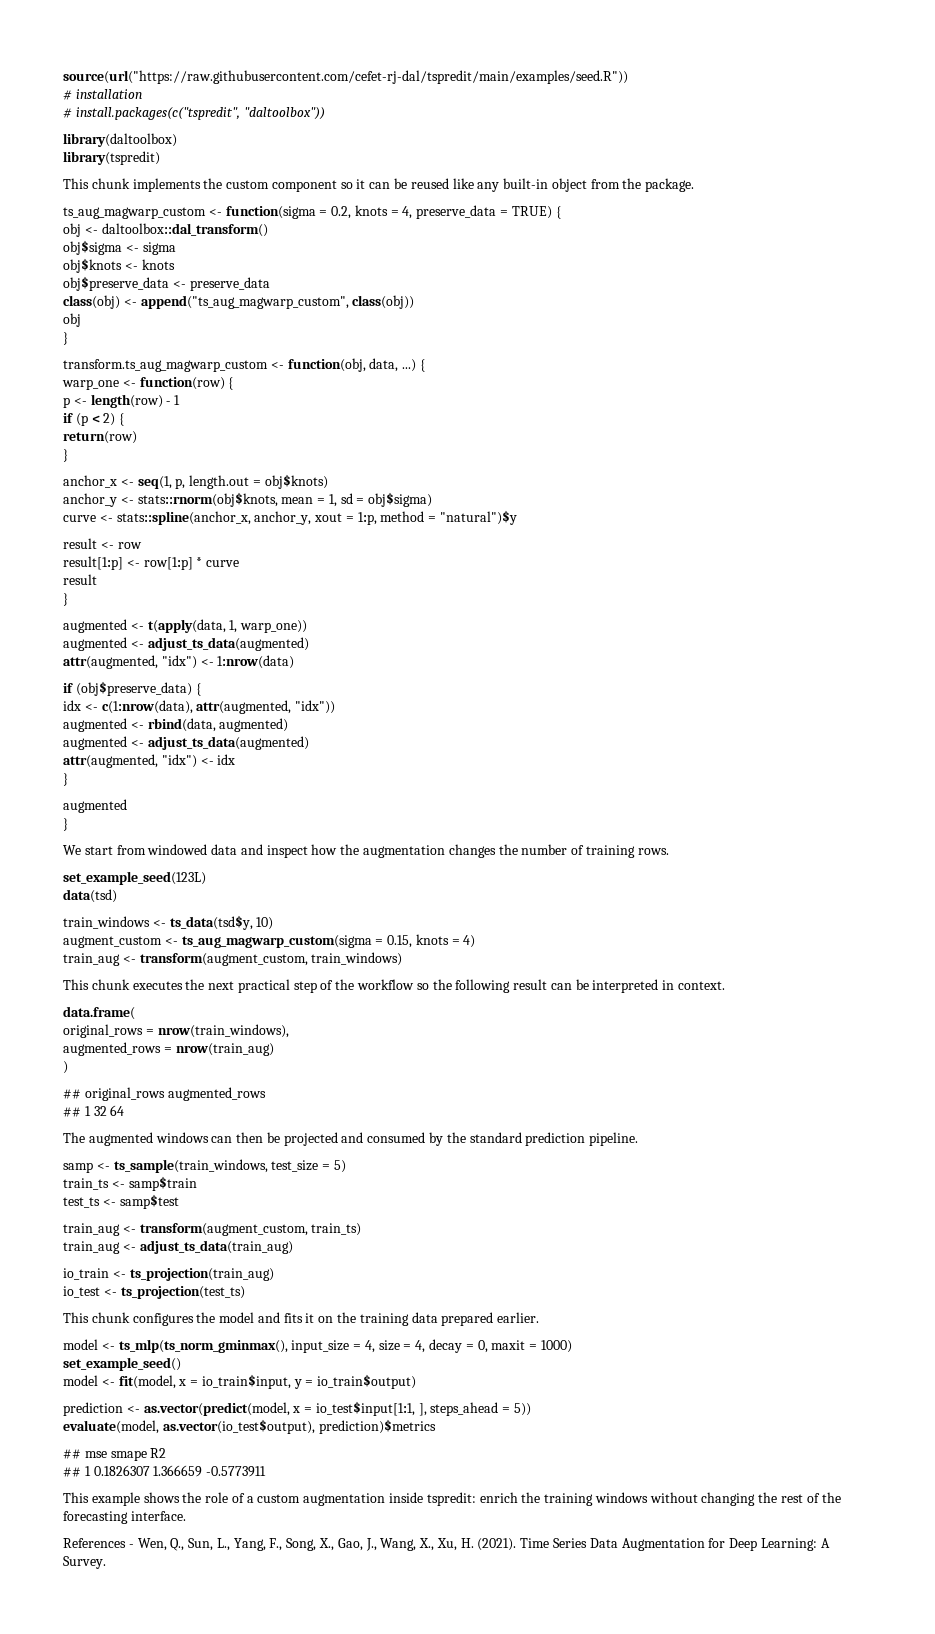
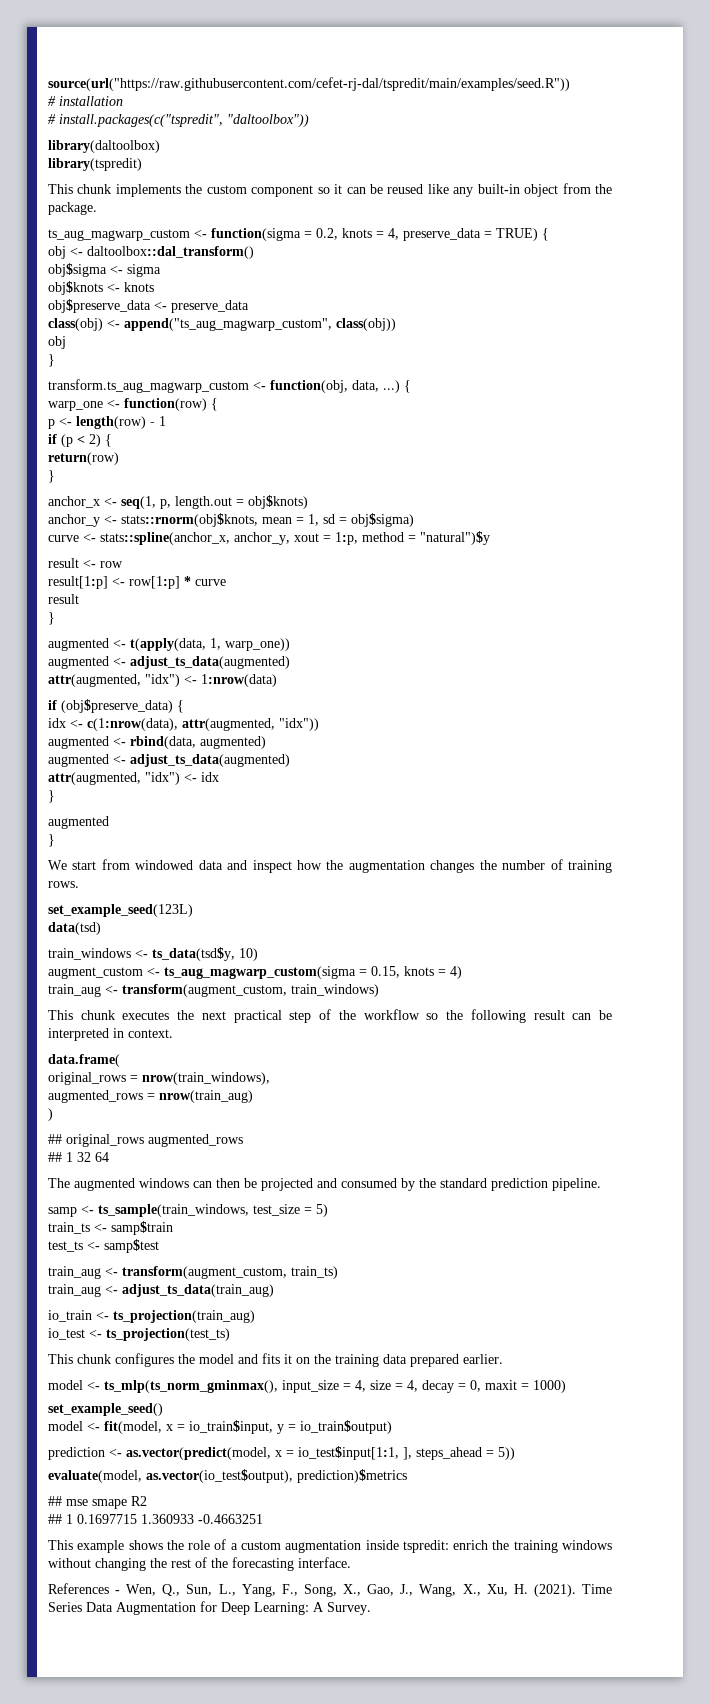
- ## 1 0.1826307 1.366659 -0.5773911
+ ## 1 0.1697715 1.360933 -0.4663251

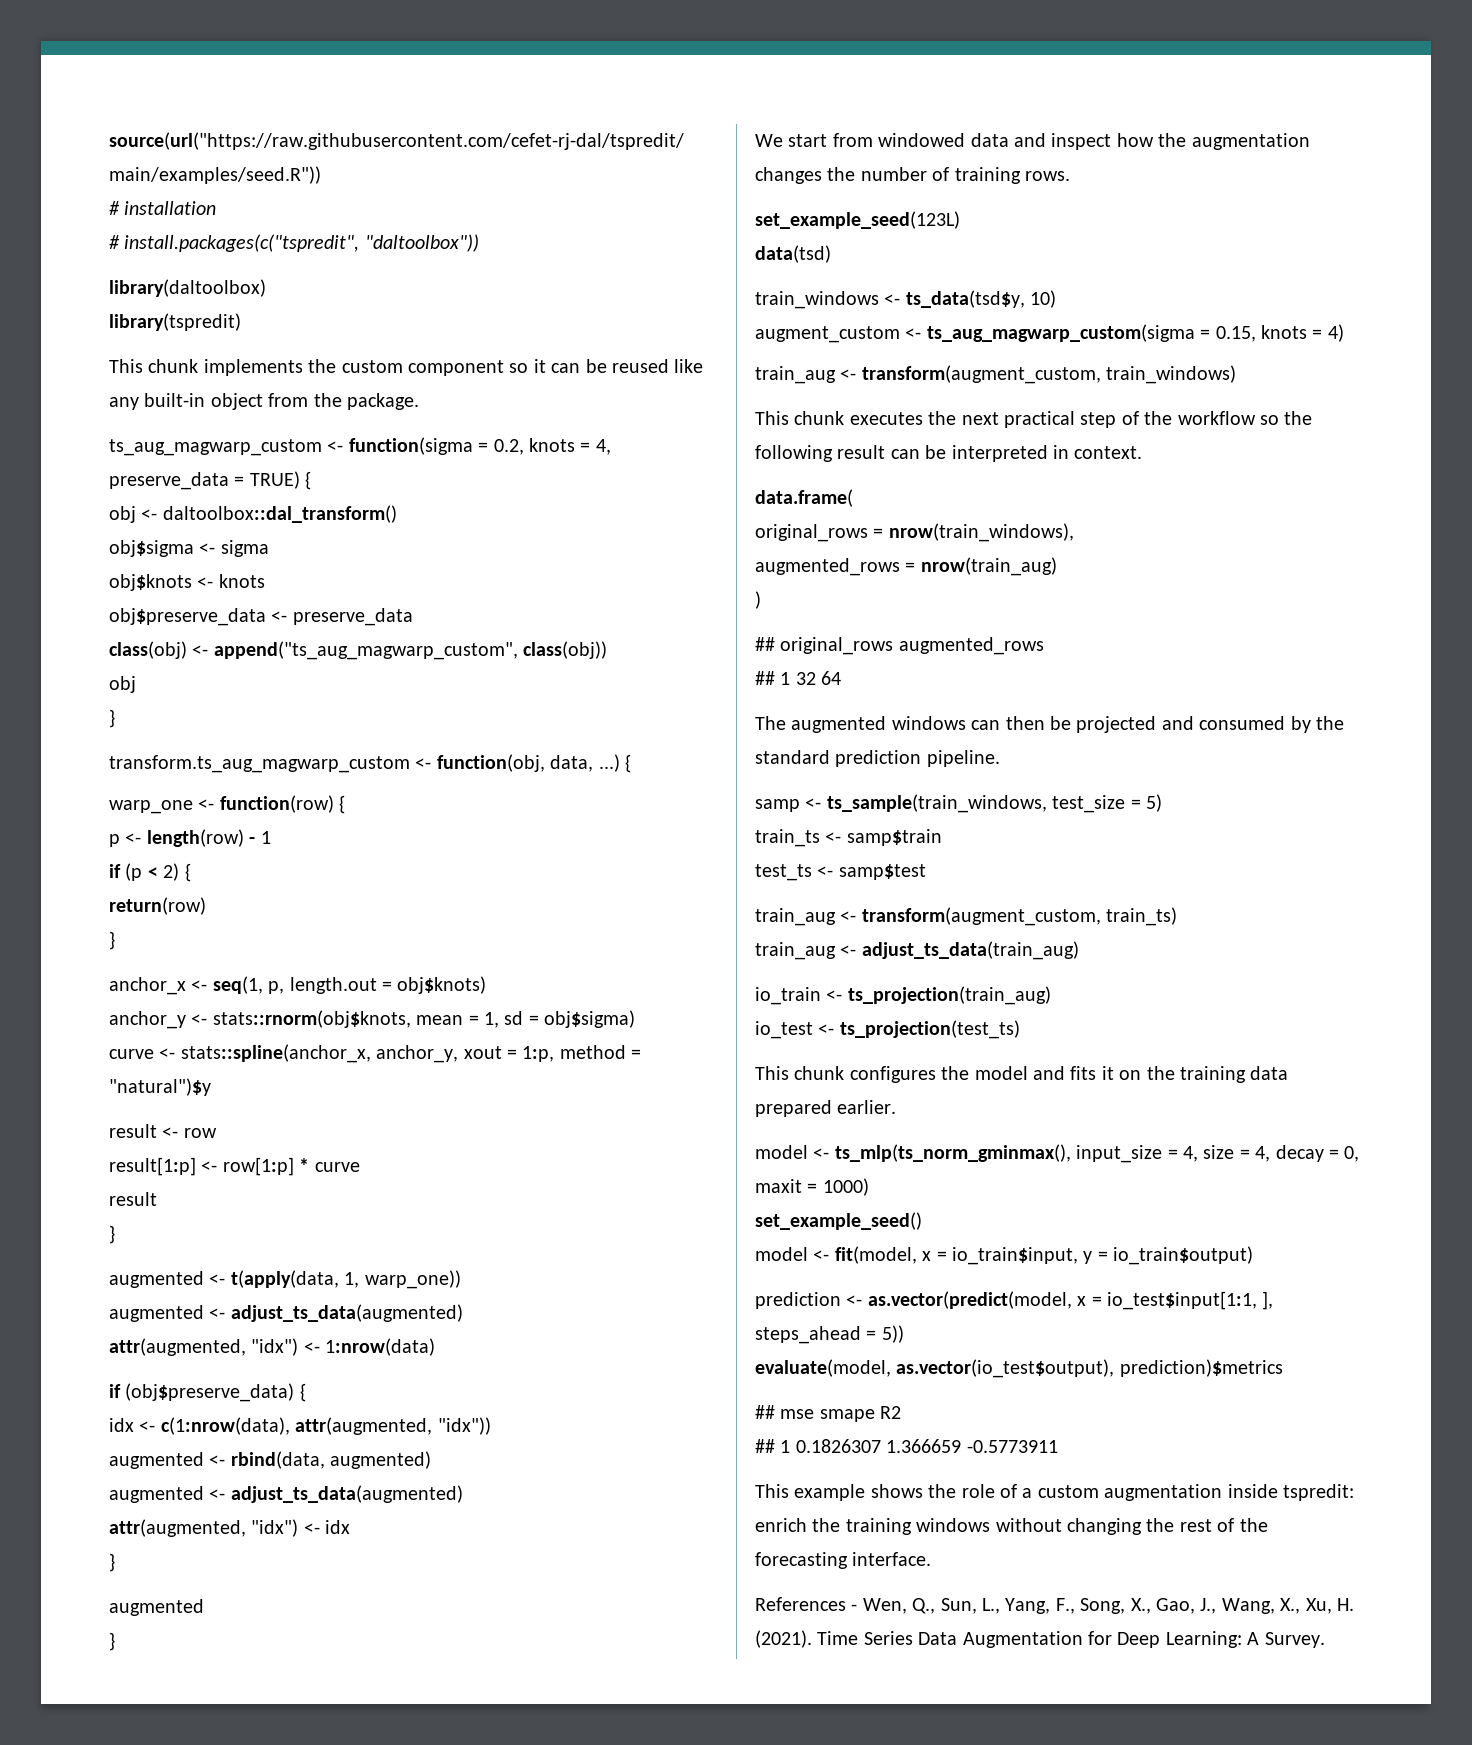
- ## 1 0.1697715 1.360933 -0.4663251
+ ## 1 0.1826307 1.366659 -0.5773911

